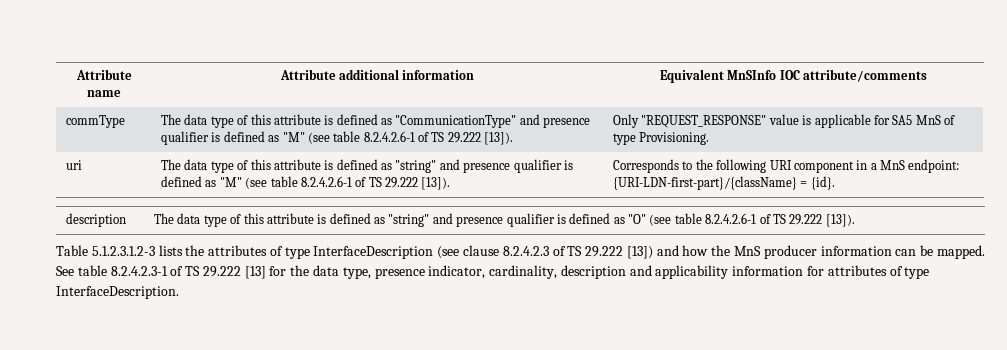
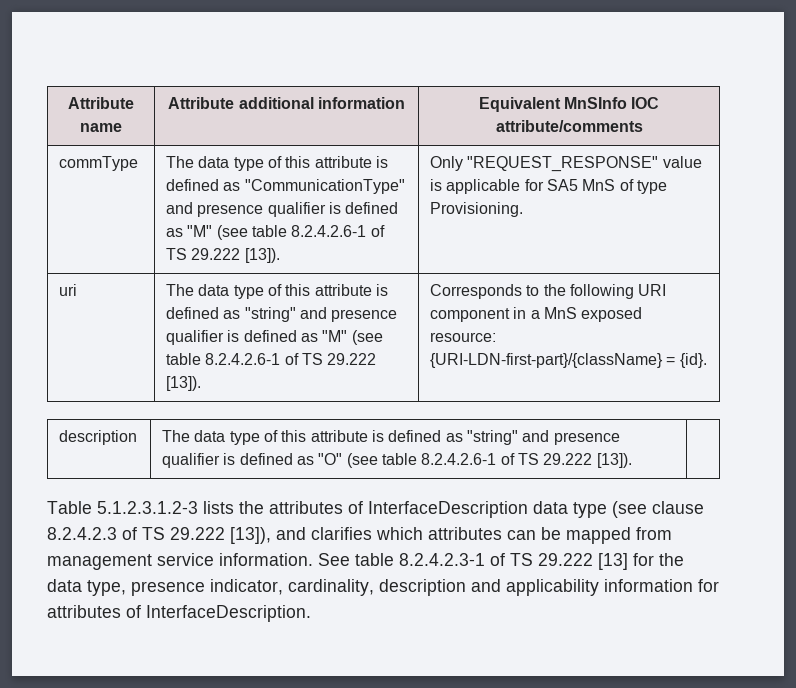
- uri | The data type of this attribute is defined as "string" and presence qualifier is defined as "M" (see table 8.2.4.2.6-1 of TS 29.222 [13]). | Corresponds to the following URI component in a MnS endpoint: {URI-LDN-first-part}/{className} = {id}.
+ uri | The data type of this attribute is defined as "string" and presence qualifier is defined as "M" (see table 8.2.4.2.6-1 of TS 29.222 [13]). | Corresponds to the following URI component in a MnS exposed resource: {URI-LDN-first-part}/{className} = {id}.
- Table 5.1.2.3.1.2-3 lists the attributes of type InterfaceDescription (see clause 8.2.4.2.3 of TS 29.222 [13]) and how the MnS producer information can be mapped.
+ Table 5.1.2.3.1.2-3 lists the attributes of InterfaceDescription data type (see clause 8.2.4.2.3 of TS 29.222 [13]), and clarifies which attributes can be mapped from management service information.
- See table 8.2.4.2.3-1 of TS 29.222 [13] for the data type, presence indicator, cardinality, description and applicability information for attributes of type InterfaceDescription.
+ See table 8.2.4.2.3-1 of TS 29.222 [13] for the data type, presence indicator, cardinality, description and applicability information for attributes of InterfaceDescription.

